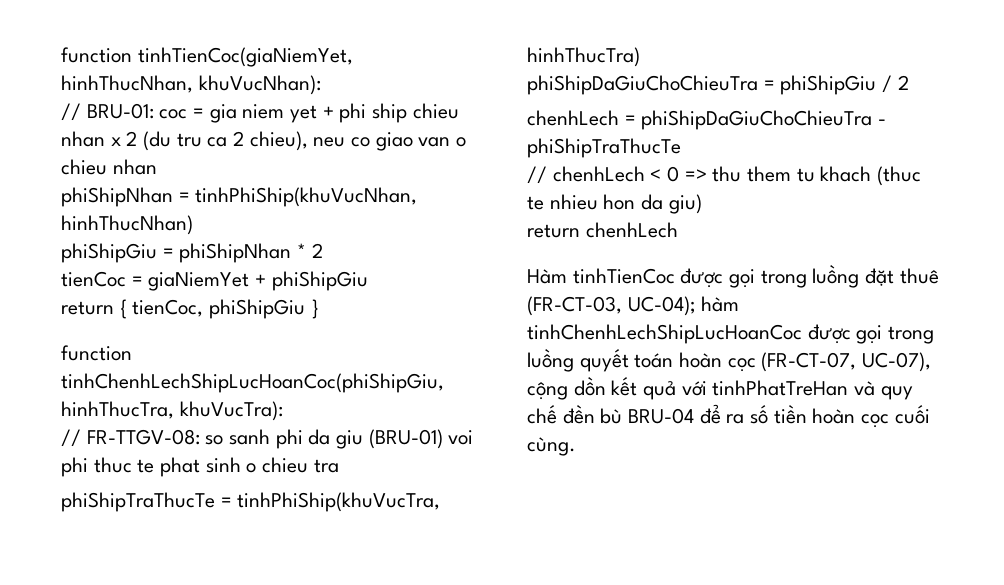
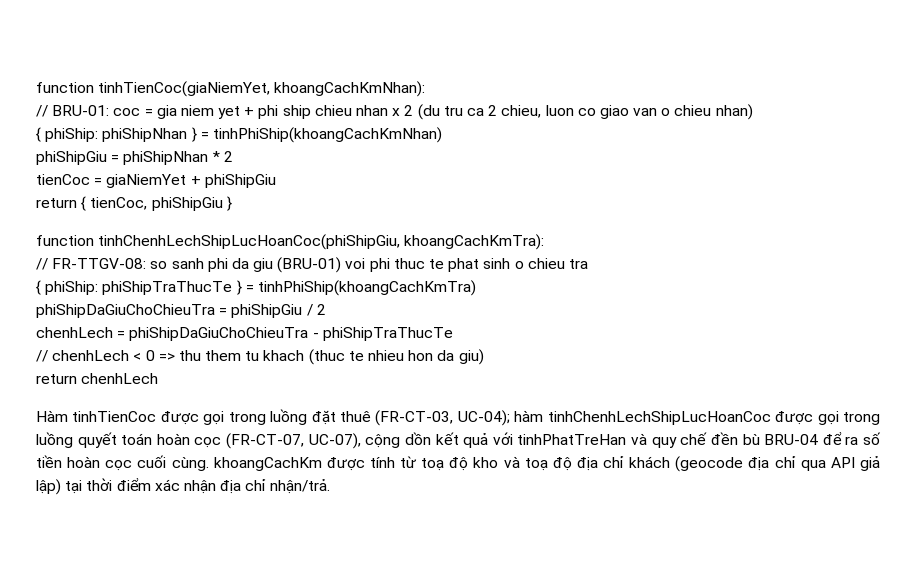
- function tinhTienCoc(giaNiemYet, hinhThucNhan, khuVucNhan):
+ function tinhTienCoc(giaNiemYet, khoangCachKmNhan):
- // BRU-01: coc = gia niem yet + phi ship chieu nhan x 2 (du tru ca 2 chieu), neu co giao van o chieu nhan
- phiShipNhan = tinhPhiShip(khuVucNhan, hinhThucNhan)
+ // BRU-01: coc = gia niem yet + phi ship chieu nhan x 2 (du tru ca 2 chieu, luon co giao van o chieu nhan)
+ { phiShip: phiShipNhan } = tinhPhiShip(khoangCachKmNhan)
- function tinhChenhLechShipLucHoanCoc(phiShipGiu, hinhThucTra, khuVucTra):
+ function tinhChenhLechShipLucHoanCoc(phiShipGiu, khoangCachKmTra):
- phiShipTraThucTe = tinhPhiShip(khuVucTra, hinhThucTra)
+ { phiShip: phiShipTraThucTe } = tinhPhiShip(khoangCachKmTra)
- Hàm tinhTienCoc được gọi trong luồng đặt thuê (FR-CT-03, UC-04); hàm tinhChenhLechShipLucHoanCoc được gọi trong luồng quyết toán hoàn cọc (FR-CT-07, UC-07), cộng dồn kết quả với tinhPhatTreHan và quy chế đền bù BRU-04 để ra số tiền hoàn cọc cuối cùng.
+ Hàm tinhTienCoc được gọi trong luồng đặt thuê (FR-CT-03, UC-04); hàm tinhChenhLechShipLucHoanCoc được gọi trong luồng quyết toán hoàn cọc (FR-CT-07, UC-07), cộng dồn kết quả với tinhPhatTreHan và quy chế đền bù BRU-04 để ra số tiền hoàn cọc cuối cùng. khoangCachKm được tính từ toạ độ kho và toạ độ địa chỉ khách (geocode địa chỉ qua API giả lập) tại thời điểm xác nhận địa chỉ nhận/trả.

